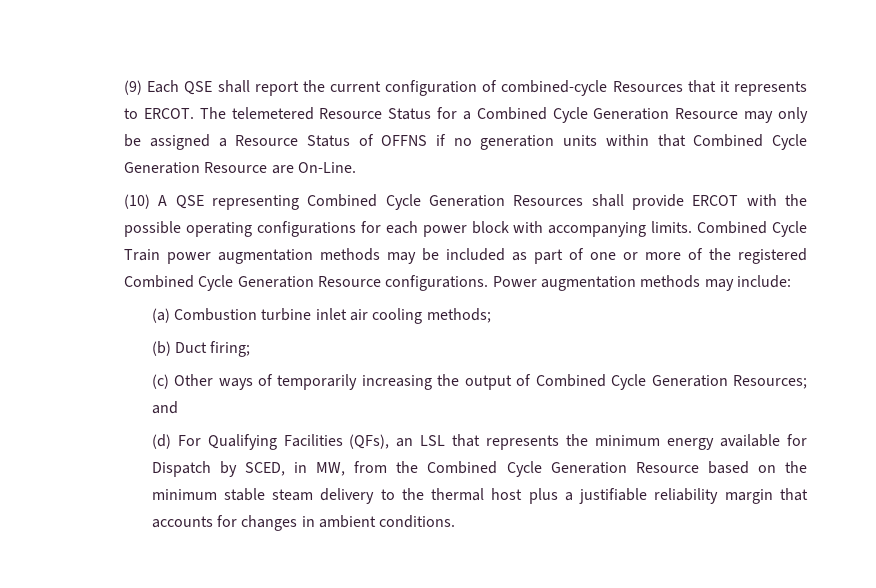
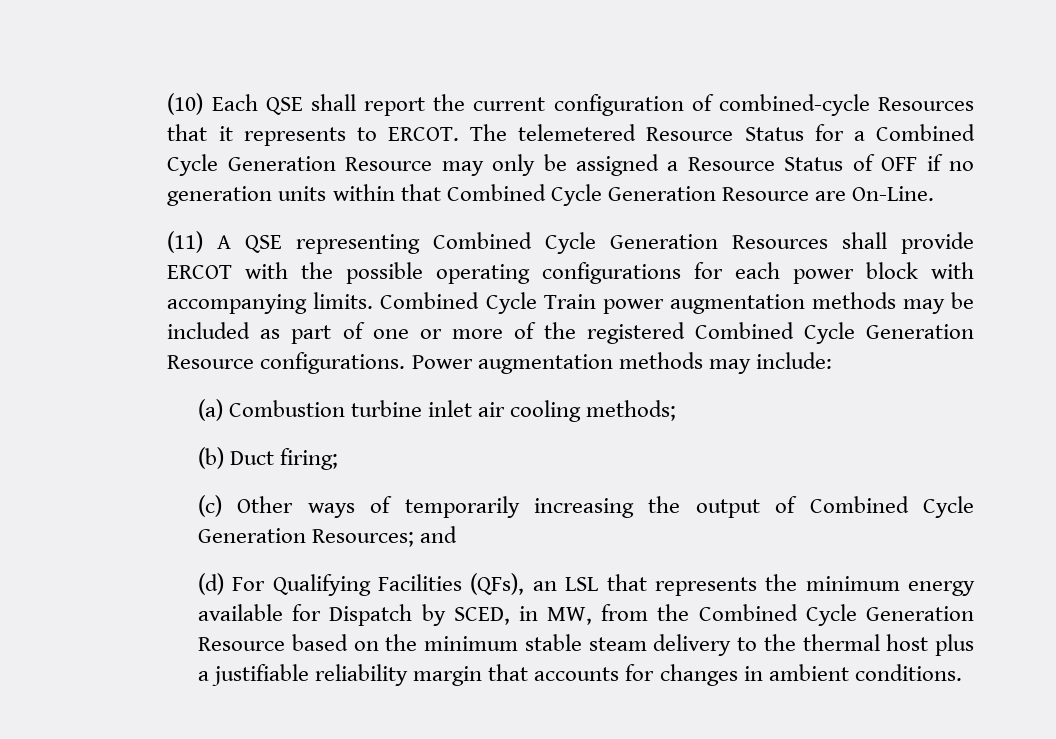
- (9) Each QSE shall report the current configuration of combined-cycle Resources that it represents to ERCOT.
+ (10) Each QSE shall report the current configuration of combined-cycle Resources that it represents to ERCOT.
- The telemetered Resource Status for a Combined Cycle Generation Resource may only be assigned a Resource Status of OFFNS if no generation units within that Combined Cycle Generation Resource are On-Line.
+ The telemetered Resource Status for a Combined Cycle Generation Resource may only be assigned a Resource Status of OFF if no generation units within that Combined Cycle Generation Resource are On-Line.
- (10) A QSE representing Combined Cycle Generation Resources shall provide ERCOT with the possible operating configurations for each power block with accompanying limits.
+ (11) A QSE representing Combined Cycle Generation Resources shall provide ERCOT with the possible operating configurations for each power block with accompanying limits.

